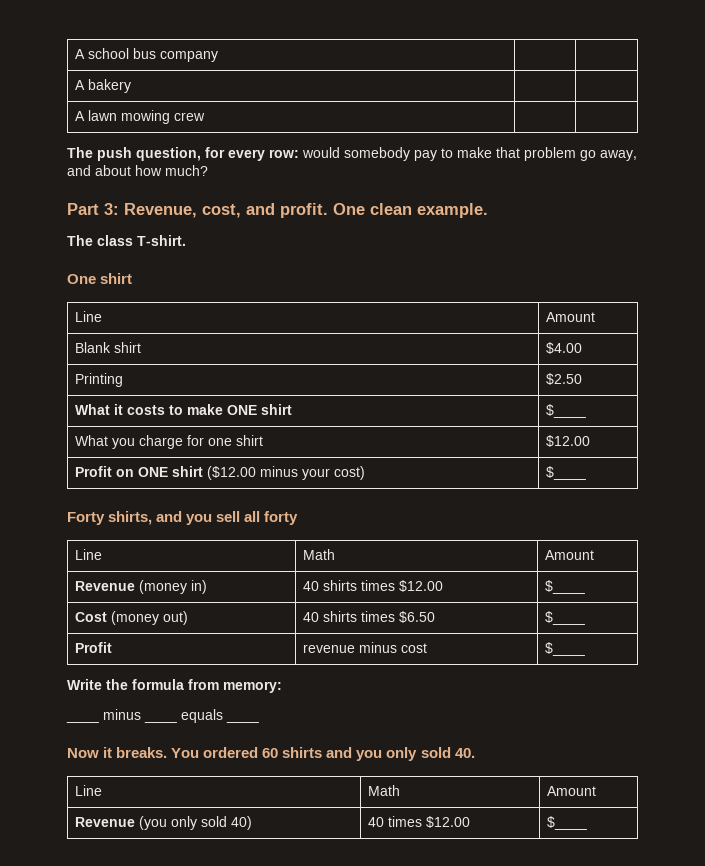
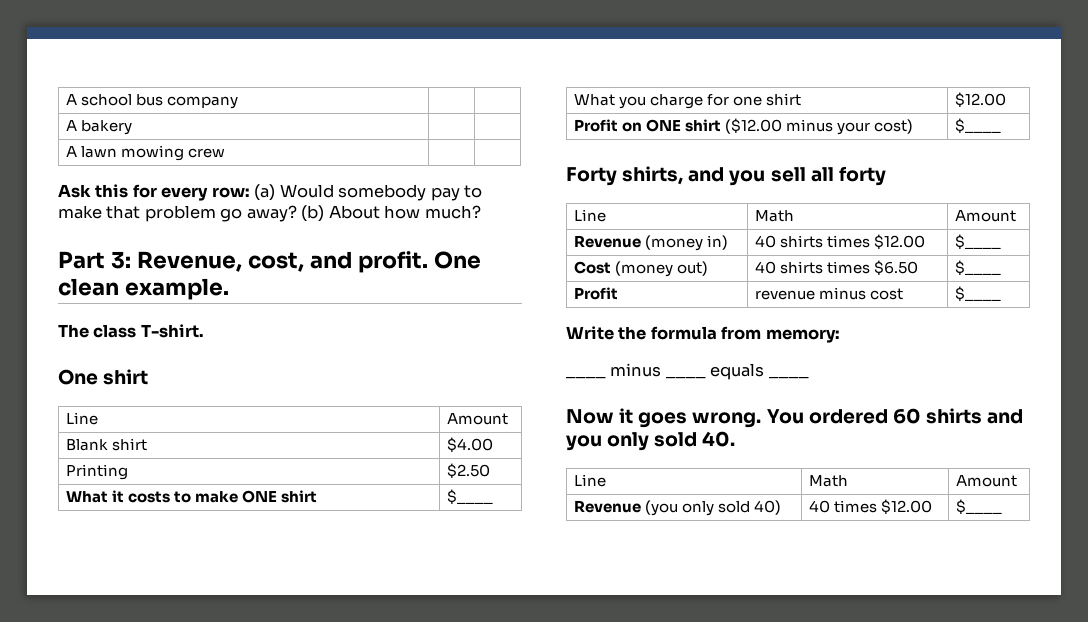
- The push question, for every row: would somebody pay to make that problem go away, and about how much?
+ Ask this for every row: (a) Would somebody pay to make that problem go away? (b) About how much?
- Now it breaks.
+ Now it goes wrong.

